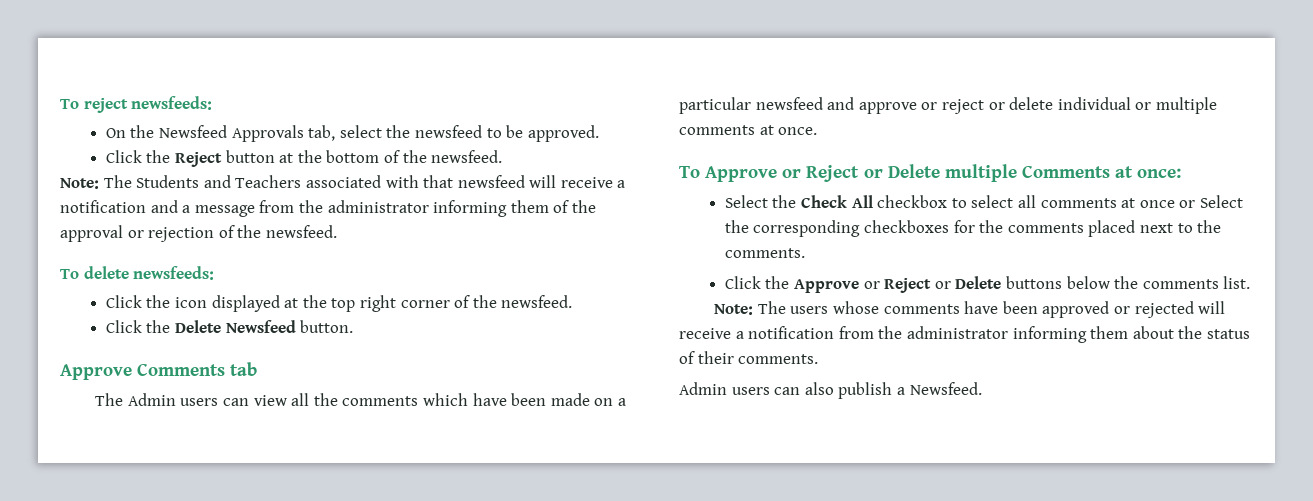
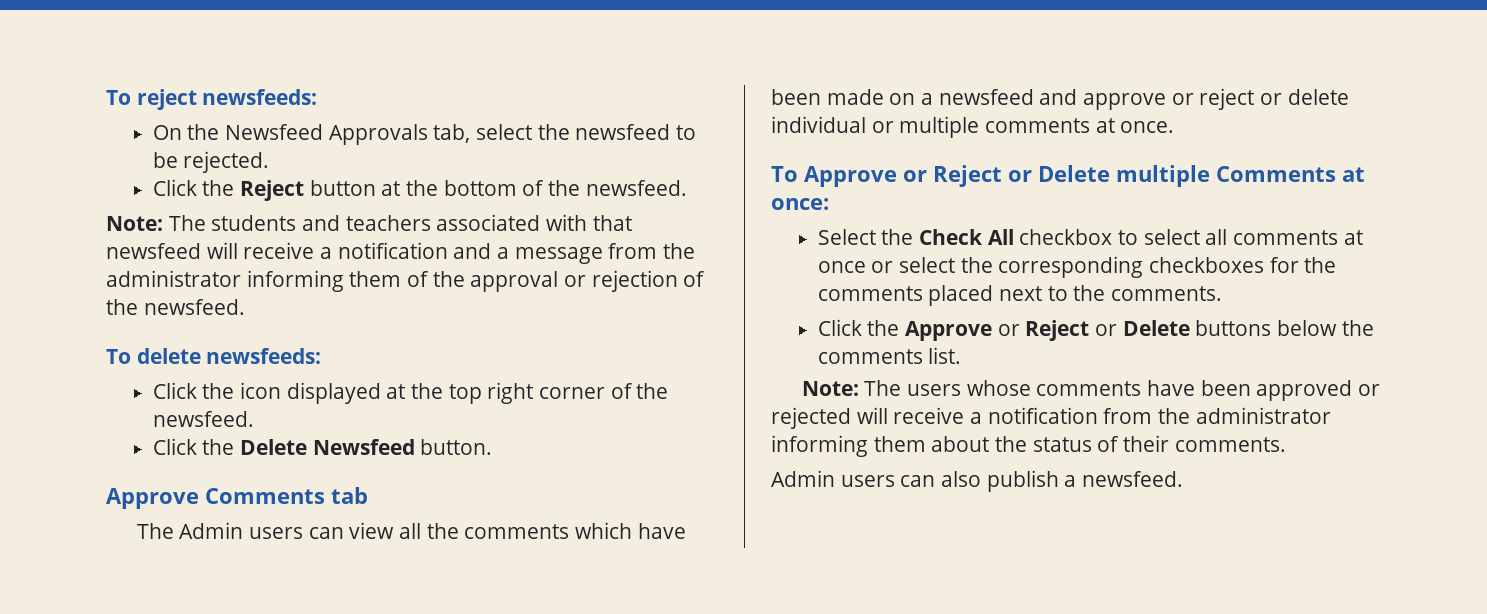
- On the Newsfeed Approvals tab, select the newsfeed to be approved.
+ On the Newsfeed Approvals tab, select the newsfeed to be rejected.
- Note: The Students and Teachers associated with that newsfeed will receive a notification and a message from the administrator informing them of the approval or rejection of the newsfeed.
+ Note: The students and teachers associated with that newsfeed will receive a notification and a message from the administrator informing them of the approval or rejection of the newsfeed.
- The Admin users can view all the comments which have been made on a particular newsfeed and approve or reject or delete individual or multiple comments at once.
+ The Admin users can view all the comments which have been made on a newsfeed and approve or reject or delete individual or multiple comments at once.
- Select the Check All checkbox to select all comments at once or Select the corresponding checkboxes for the comments placed next to the comments.
+ Select the Check All checkbox to select all comments at once or select the corresponding checkboxes for the comments placed next to the comments.
- Admin users can also publish a Newsfeed.
+ Admin users can also publish a newsfeed.

